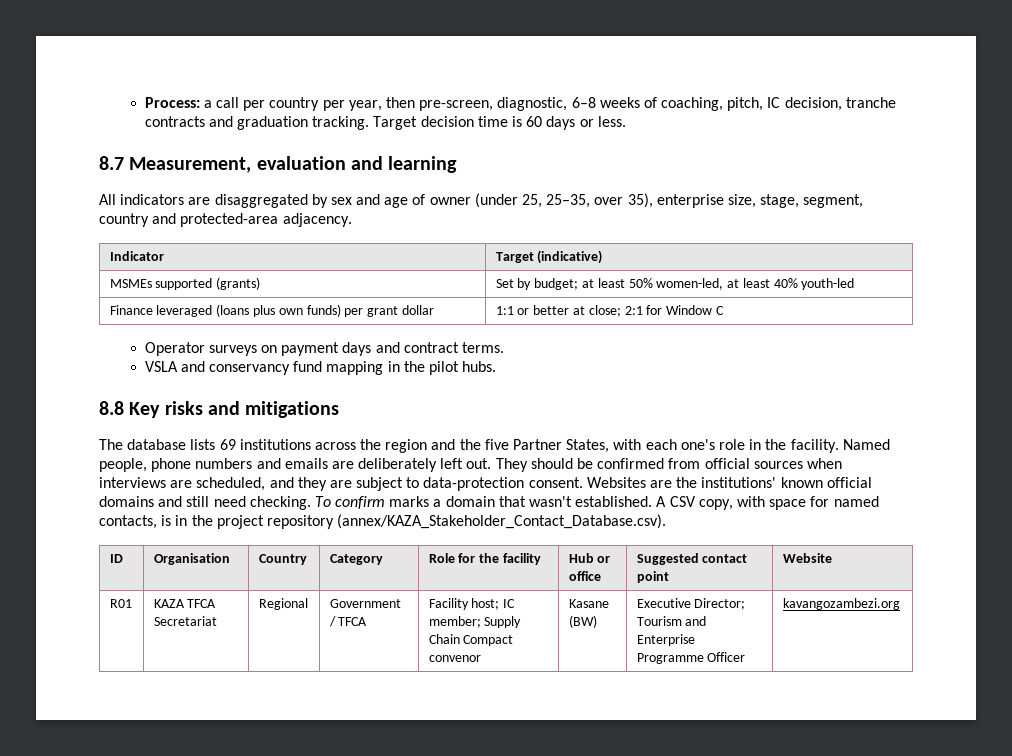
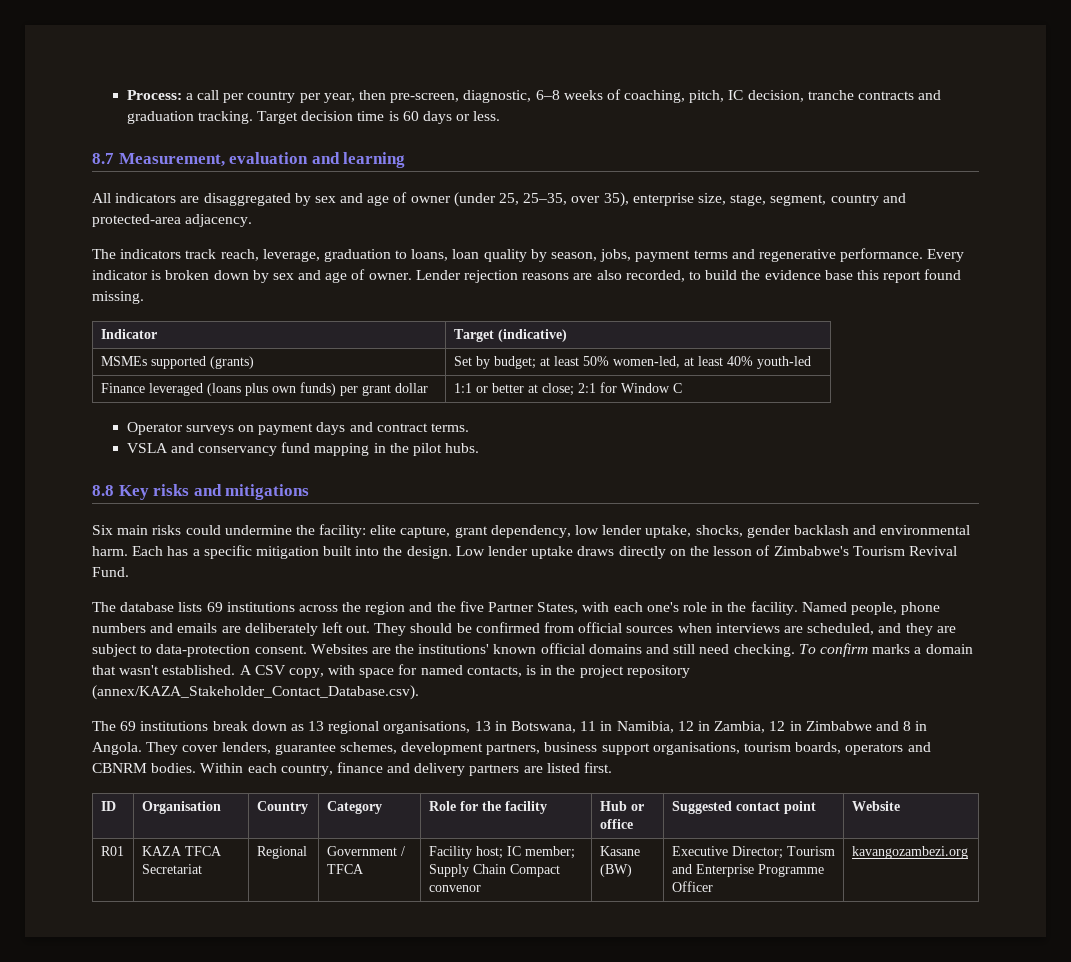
+ The indicators track reach, leverage, graduation to loans, loan quality by season, jobs, payment terms and regenerative performance. Every indicator is broken down by sex and age of owner. Lender rejection reasons are also recorded, to build the evidence base this report found missing.
+ Six main risks could undermine the facility: elite capture, grant dependency, low lender uptake, shocks, gender backlash and environmental harm. Each has a specific mitigation built into the design. Low lender uptake draws directly on the lesson of Zimbabwe's Tourism Revival Fund.
+ The 69 institutions break down as 13 regional organisations, 13 in Botswana, 11 in Namibia, 12 in Zambia, 12 in Zimbabwe and 8 in Angola. They cover lenders, guarantee schemes, development partners, business support organisations, tourism boards, operators and CBNRM bodies. Within each country, finance and delivery partners are listed first.

